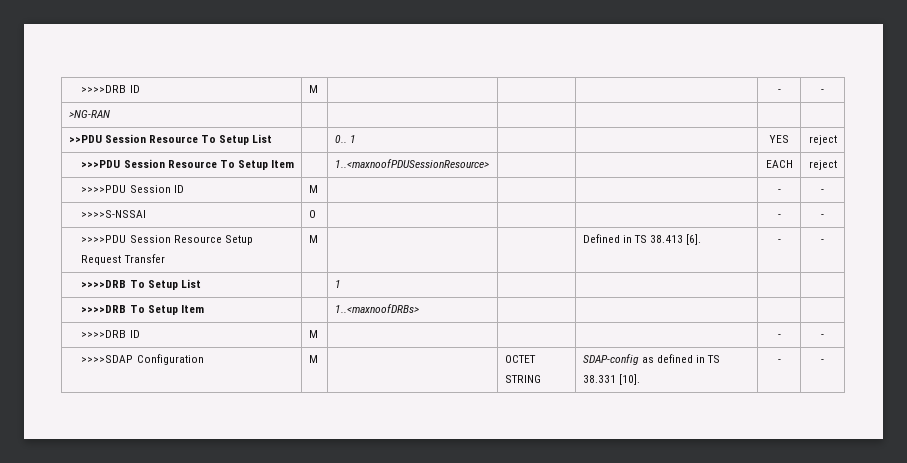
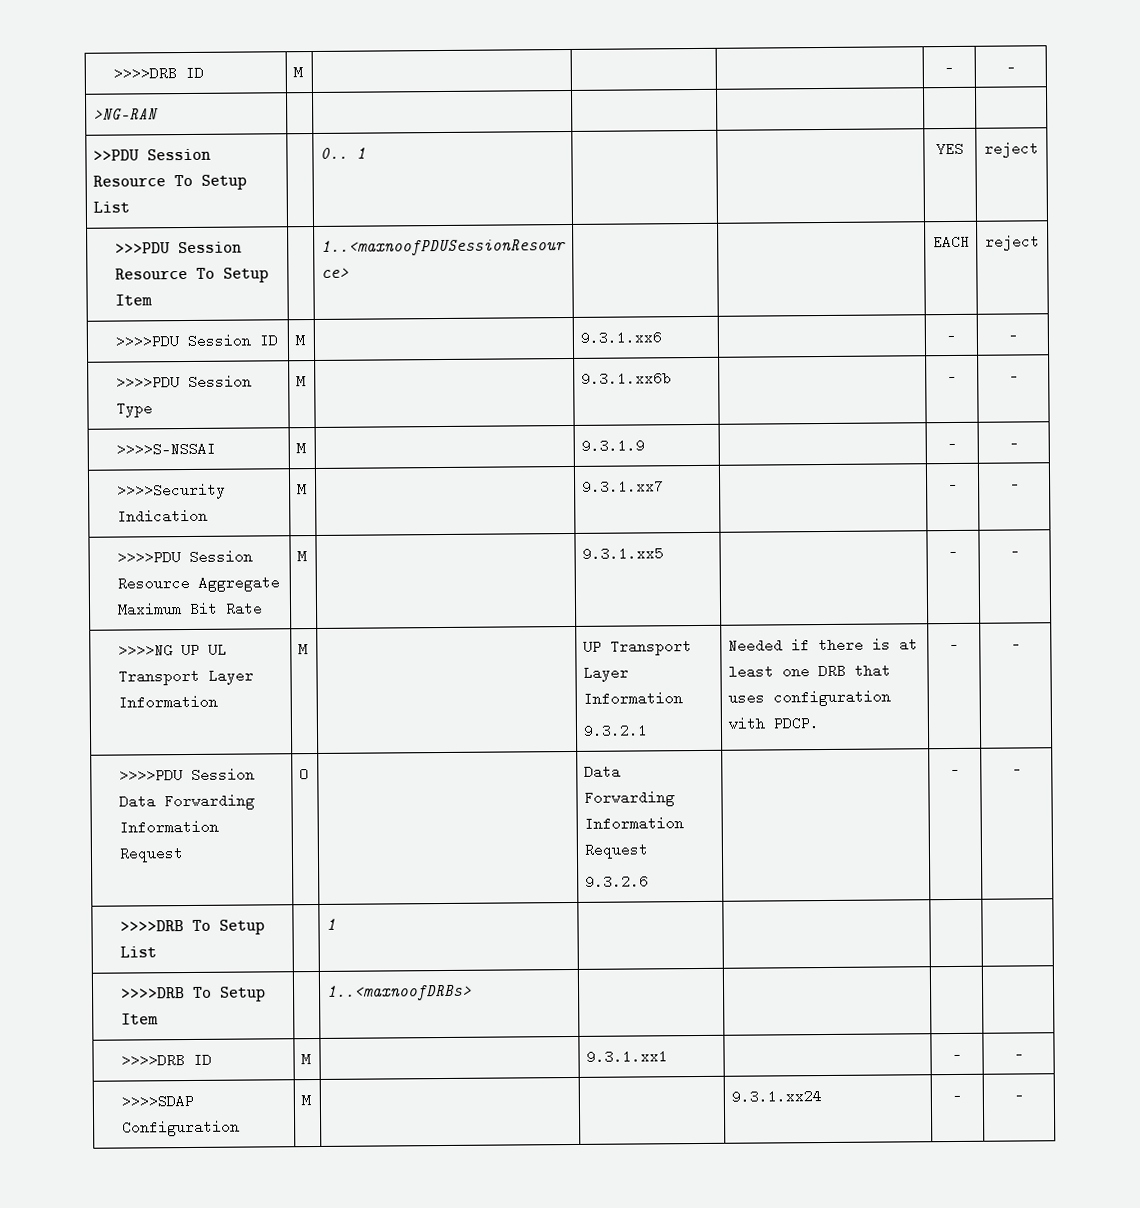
- >>>>PDU Session ID | M | | | | - | -
- >>>>S-NSSAI | O | | | | - | -
+ >>>>PDU Session ID | M | | 9.3.1.xx6 | | - | -
+ >>>>PDU Session Type | M | | 9.3.1.xx6b | | - | -
+ >>>>S-NSSAI | M | | 9.3.1.9 | | - | -
+ >>>>Security Indication | M | | 9.3.1.xx7 | | - | -
- >>>>PDU Session Resource Setup Request Transfer | M | | | Defined in TS 38.413 [6]. | - | -
+ >>>>PDU Session Resource Aggregate Maximum Bit Rate | M | | 9.3.1.xx5 | | - | -
+ >>>>NG UP UL Transport Layer Information | M | | UP Transport Layer Information
+ 9.3.2.1 | Needed if there is at least one DRB that uses configuration with PDCP. | - | -
+ >>>>PDU Session Data Forwarding Information Request | O | | Data Forwarding Information Request
+ 9.3.2.6 | | - | -
  >>>>DRB To Setup Item | | 1..<maxnoofDRBs> | | | |
- >>>>DRB ID | M | | | | - | -
+ >>>>DRB ID | M | | 9.3.1.xx1 | | - | -
- >>>>SDAP Configuration | M | | OCTET STRING | SDAP-config as defined in TS 38.331 [10]. | - | -
+ >>>>SDAP Configuration | M | | | 9.3.1.xx24 | - | -

